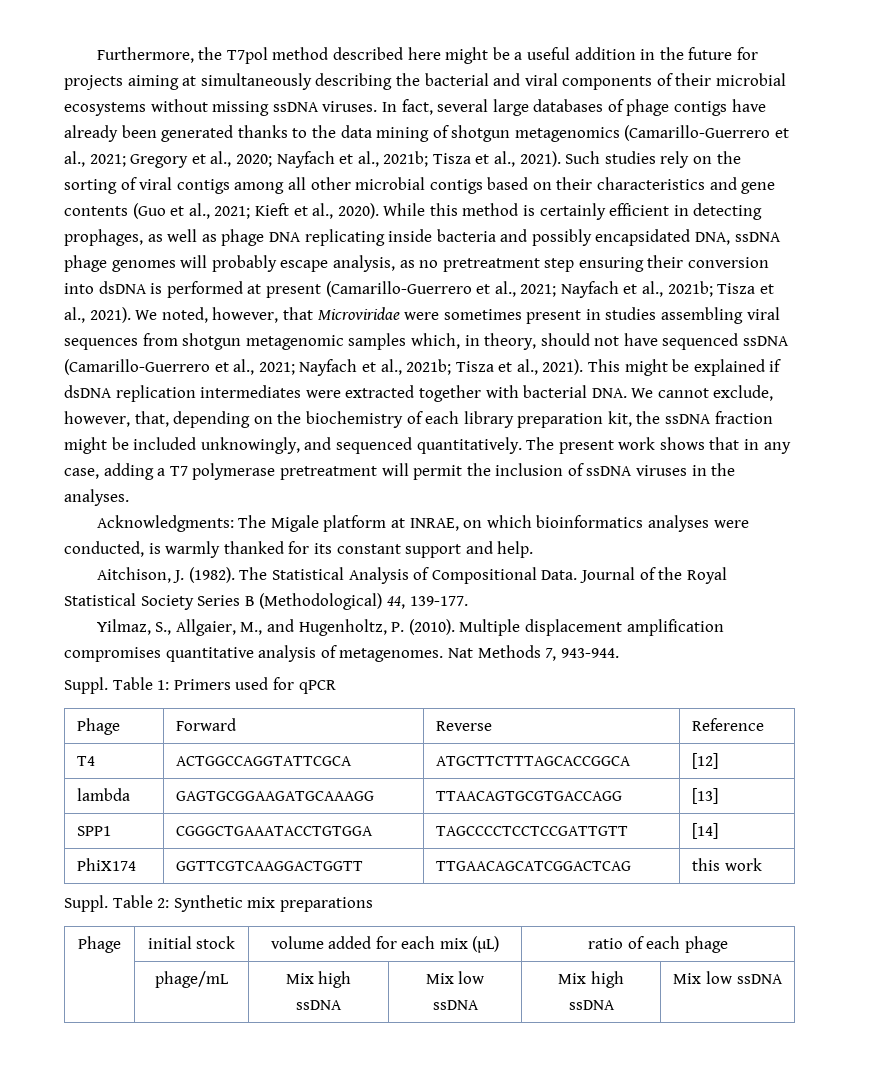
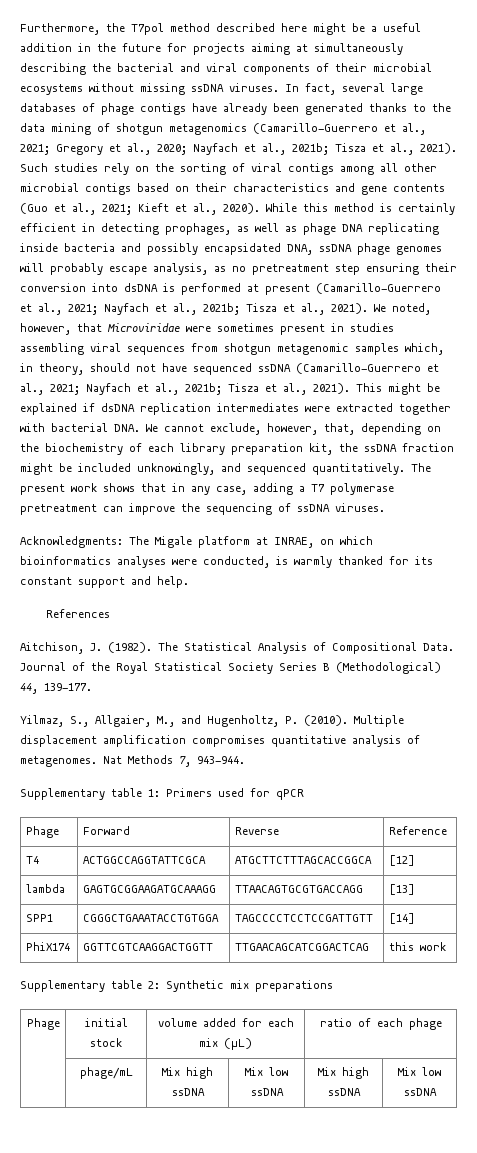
- The present work shows that in any case, adding a T7 polymerase pretreatment will permit the inclusion of ssDNA viruses in the analyses.
+ The present work shows that in any case, adding a T7 polymerase pretreatment can improve the sequencing of ssDNA viruses.
+ References
- Suppl. Table 1: Primers used for qPCR
+ Supplementary table 1: Primers used for qPCR
- Suppl. Table 2: Synthetic mix preparations
+ Supplementary table 2: Synthetic mix preparations

